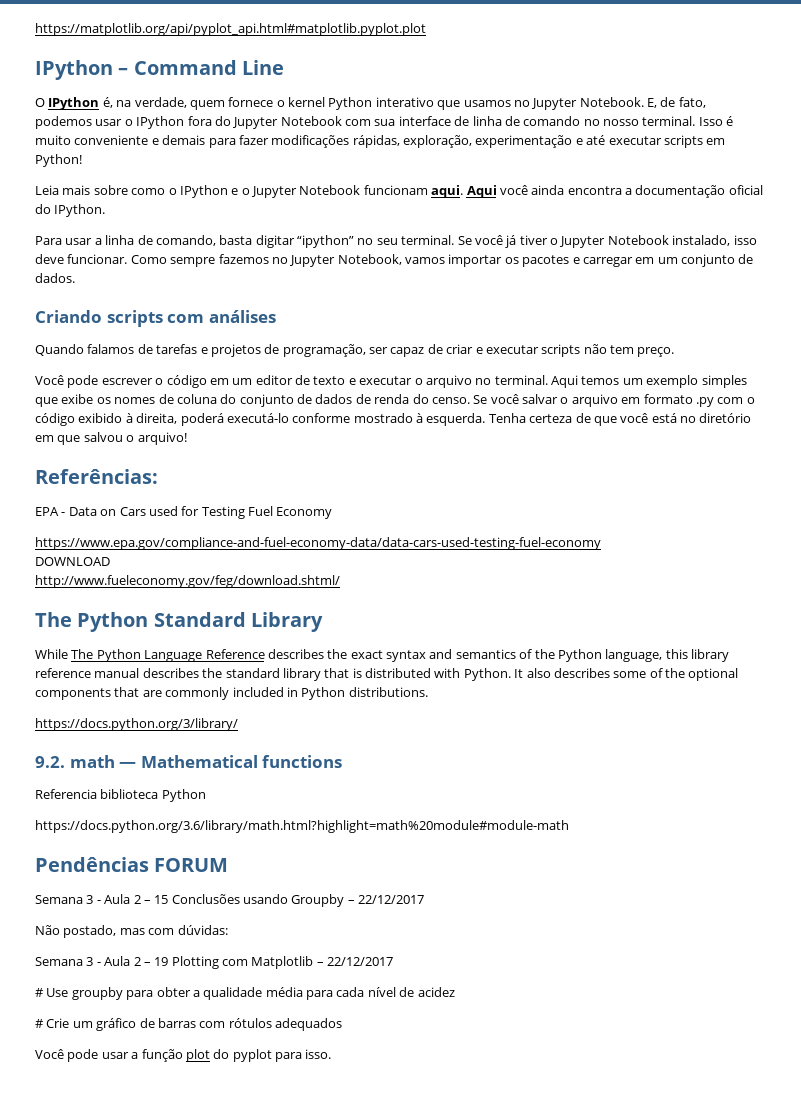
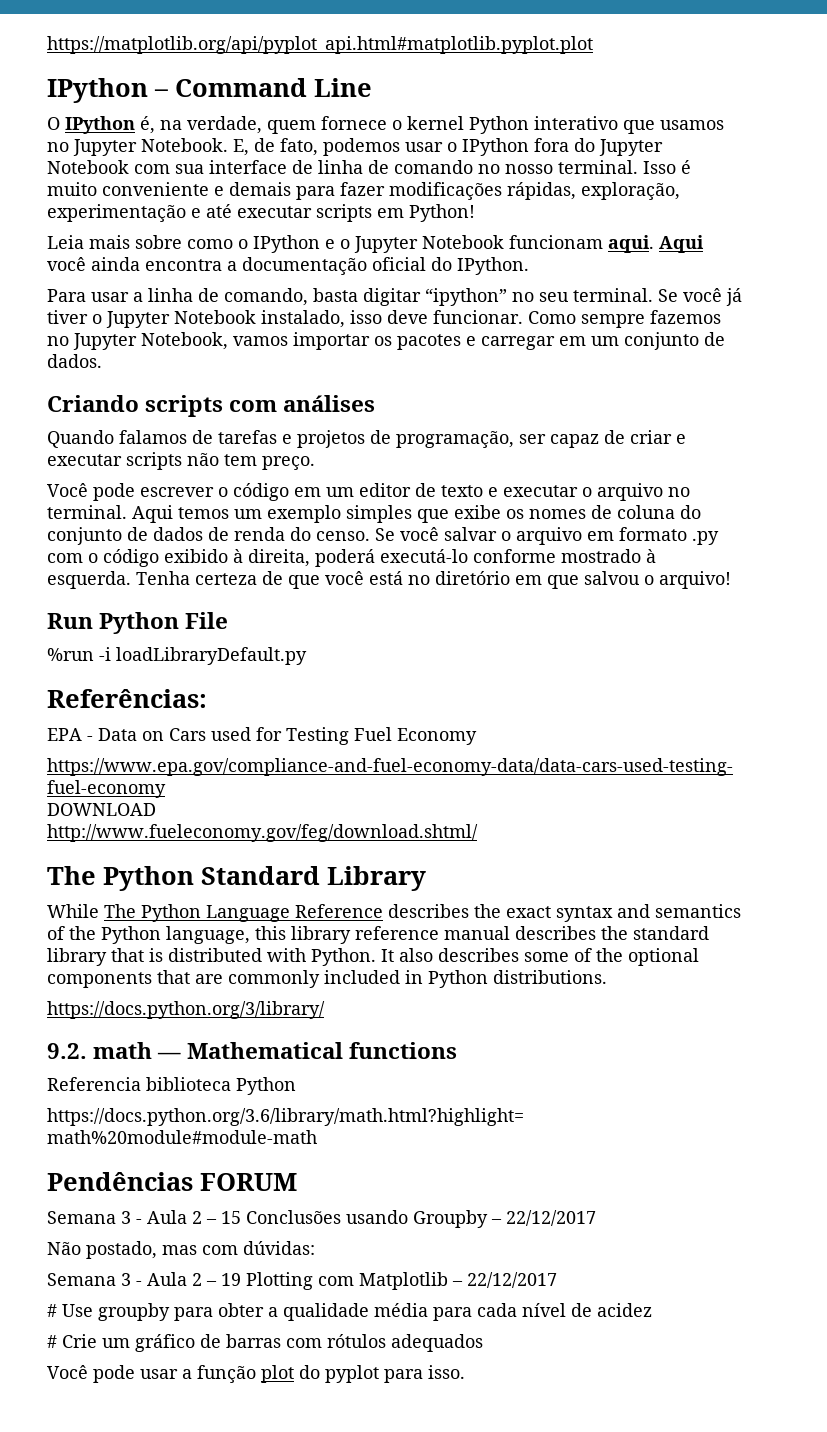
+ Run Python File
+ %run -i loadLibraryDefault.py

